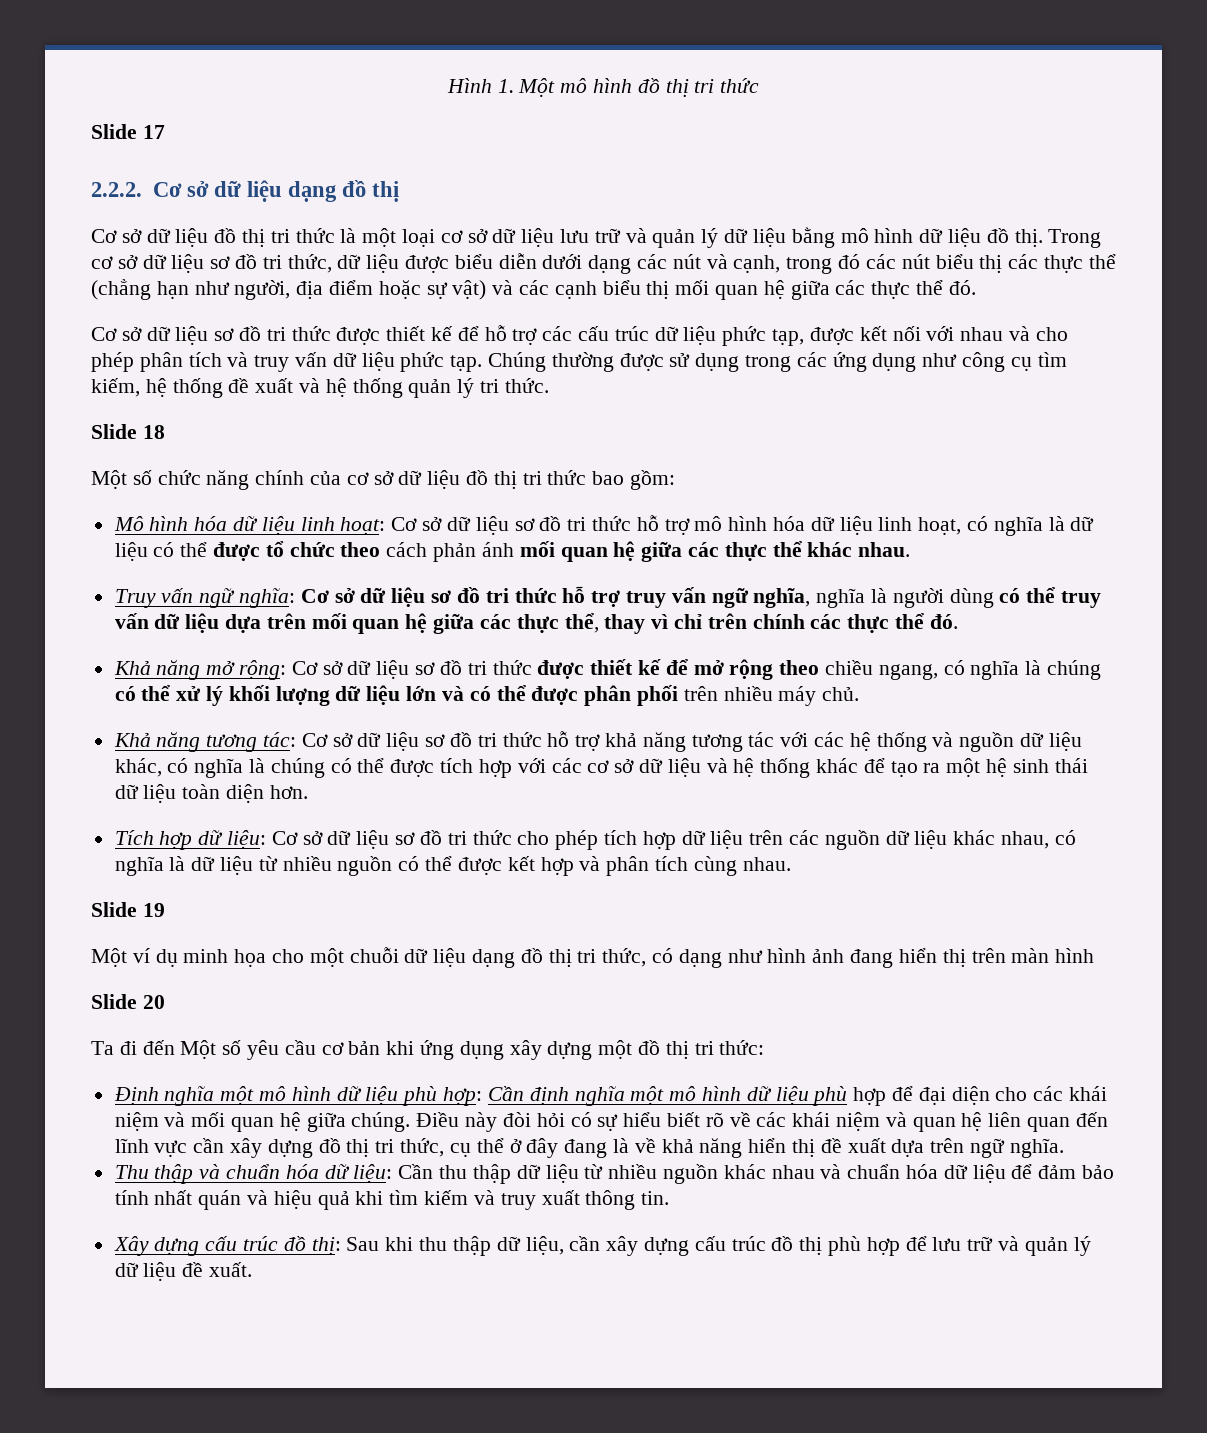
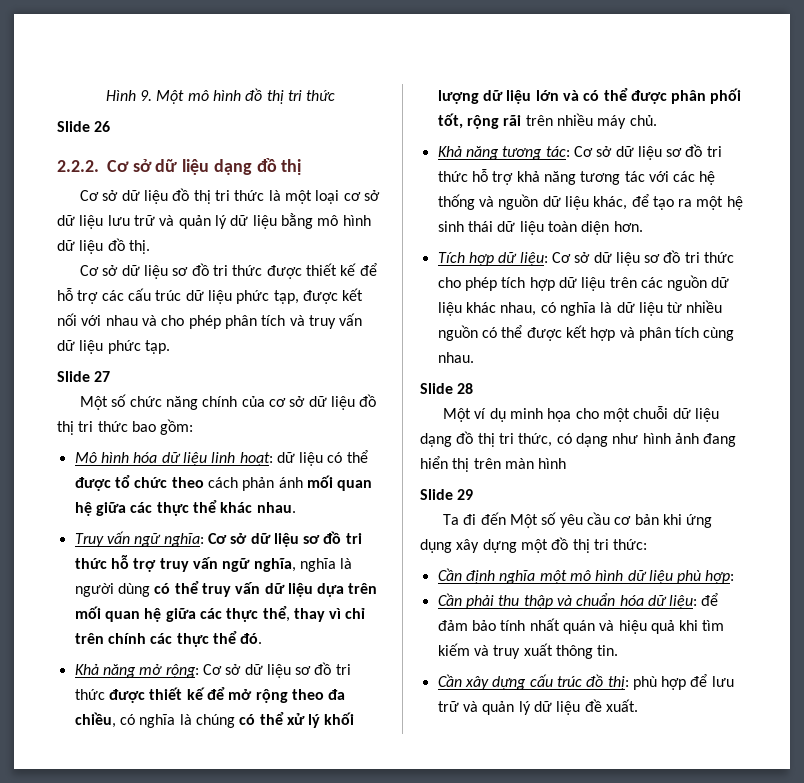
- Hình 1. Một mô hình đồ thị tri thức
+ Hình 9. Một mô hình đồ thị tri thức
- Slide 17
+ Slide 26
- Trong cơ sở dữ liệu sơ đồ tri thức, dữ liệu được biểu diễn dưới dạng các nút và cạnh, trong đó các nút biểu thị các thực thể (chẳng hạn như người, địa điểm hoặc sự vật) và các cạnh biểu thị mối quan hệ giữa các thực thể đó.
- Cơ sở dữ liệu sơ đồ tri thức được thiết kế để hỗ trợ các cấu trúc dữ liệu phức tạp, được kết nối với nhau và cho phép phân tích và truy vấn dữ liệu phức tạp. Chúng thường được sử dụng trong các ứng dụng như công cụ tìm kiếm, hệ thống đề xuất và hệ thống quản lý tri thức.
- Slide 18
+ Cơ sở dữ liệu sơ đồ tri thức được thiết kế để hỗ trợ các cấu trúc dữ liệu phức tạp, được kết nối với nhau và cho phép phân tích và truy vấn dữ liệu phức tạp.
+ Slide 27
- Mô hình hóa dữ liệu linh hoạt: Cơ sở dữ liệu sơ đồ tri thức hỗ trợ mô hình hóa dữ liệu linh hoạt, có nghĩa là dữ liệu có thể được tổ chức theo cách phản ánh mối quan hệ giữa các thực thể khác nhau.
+ Mô hình hóa dữ liệu linh hoạt: dữ liệu có thể được tổ chức theo cách phản ánh mối quan hệ giữa các thực thể khác nhau.
- Khả năng mở rộng: Cơ sở dữ liệu sơ đồ tri thức được thiết kế để mở rộng theo chiều ngang, có nghĩa là chúng có thể xử lý khối lượng dữ liệu lớn và có thể được phân phối trên nhiều máy chủ.
+ Khả năng mở rộng: Cơ sở dữ liệu sơ đồ tri thức được thiết kế để mở rộng theo đa chiều, có nghĩa là chúng có thể xử lý khối lượng dữ liệu lớn và có thể được phân phối tốt, rộng rãi trên nhiều máy chủ.
- Khả năng tương tác: Cơ sở dữ liệu sơ đồ tri thức hỗ trợ khả năng tương tác với các hệ thống và nguồn dữ liệu khác, có nghĩa là chúng có thể được tích hợp với các cơ sở dữ liệu và hệ thống khác để tạo ra một hệ sinh thái dữ liệu toàn diện hơn.
+ Khả năng tương tác: Cơ sở dữ liệu sơ đồ tri thức hỗ trợ khả năng tương tác với các hệ thống và nguồn dữ liệu khác, để tạo ra một hệ sinh thái dữ liệu toàn diện hơn.
- Slide 19
+ Slide 28
- Slide 20
+ Slide 29
- Định nghĩa một mô hình dữ liệu phù hợp: Cần định nghĩa một mô hình dữ liệu phù hợp để đại diện cho các khái niệm và mối quan hệ giữa chúng. Điều này đòi hỏi có sự hiểu biết rõ về các khái niệm và quan hệ liên quan đến lĩnh vực cần xây dựng đồ thị tri thức, cụ thể ở đây đang là về khả năng hiển thị đề xuất dựa trên ngữ nghĩa.
- Thu thập và chuẩn hóa dữ liệu: Cần thu thập dữ liệu từ nhiều nguồn khác nhau và chuẩn hóa dữ liệu để đảm bảo tính nhất quán và hiệu quả khi tìm kiếm và truy xuất thông tin.
+ Cần định nghĩa một mô hình dữ liệu phù hợp:
+ Cần phải thu thập và chuẩn hóa dữ liệu: để đảm bảo tính nhất quán và hiệu quả khi tìm kiếm và truy xuất thông tin.
- Xây dựng cấu trúc đồ thị: Sau khi thu thập dữ liệu, cần xây dựng cấu trúc đồ thị phù hợp để lưu trữ và quản lý dữ liệu đề xuất.
+ Cần xây dựng cấu trúc đồ thị: phù hợp để lưu trữ và quản lý dữ liệu đề xuất.

